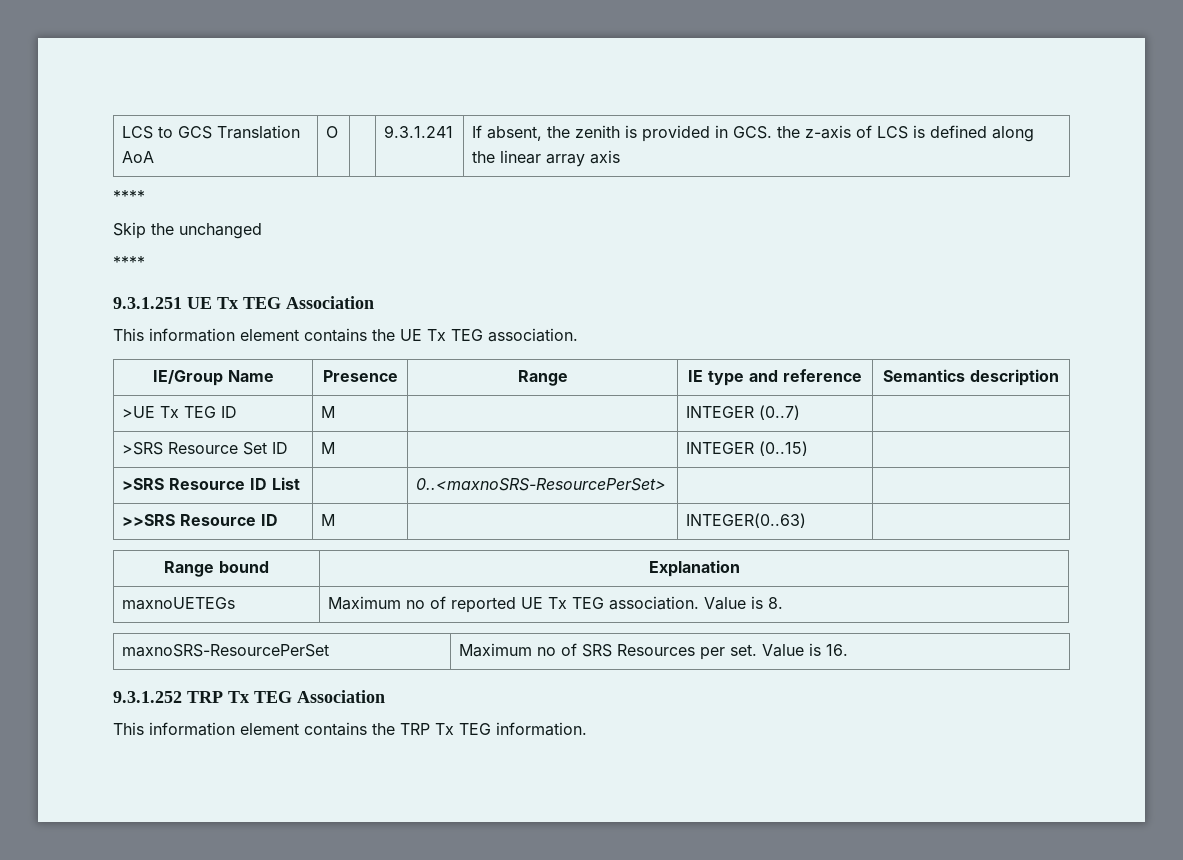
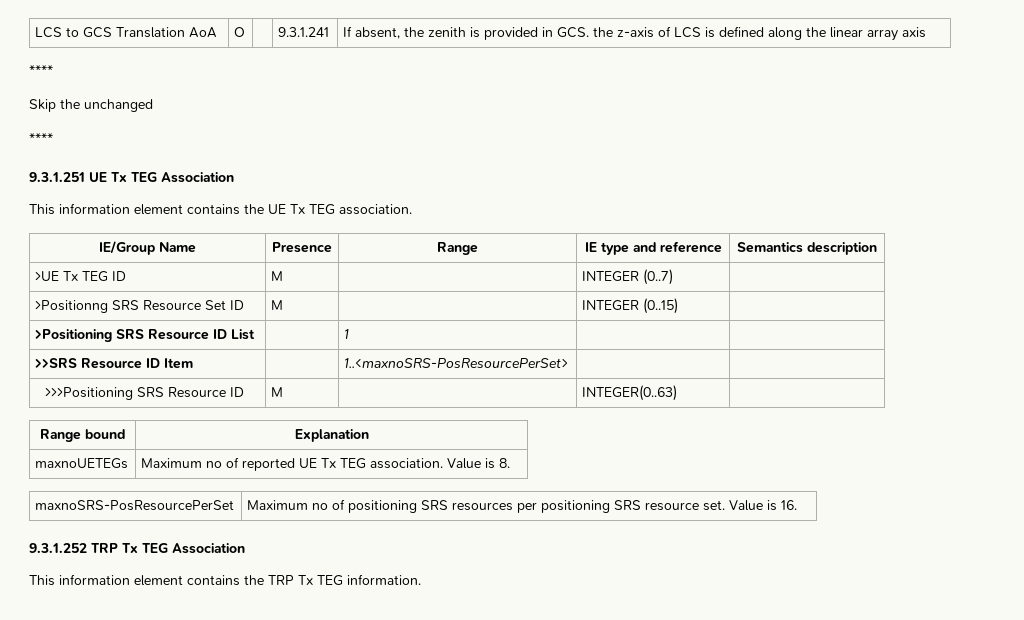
- >SRS Resource Set ID | M | | INTEGER (0..15) |
+ >Positionng SRS Resource Set ID | M | | INTEGER (0..15) |
- >SRS Resource ID List | | 0..<maxnoSRS-ResourcePerSet> | |
+ >Positioning SRS Resource ID List | | 1 | |
- >>SRS Resource ID | M | | INTEGER(0..63) |
+ >>SRS Resource ID Item | | 1..<maxnoSRS-PosResourcePerSet> | |
+ >>>Positioning SRS Resource ID | M | | INTEGER(0..63) |
- maxnoSRS-ResourcePerSet | Maximum no of SRS Resources per set. Value is 16.
+ maxnoSRS-PosResourcePerSet | Maximum no of positioning SRS resources per positioning SRS resource set. Value is 16.

